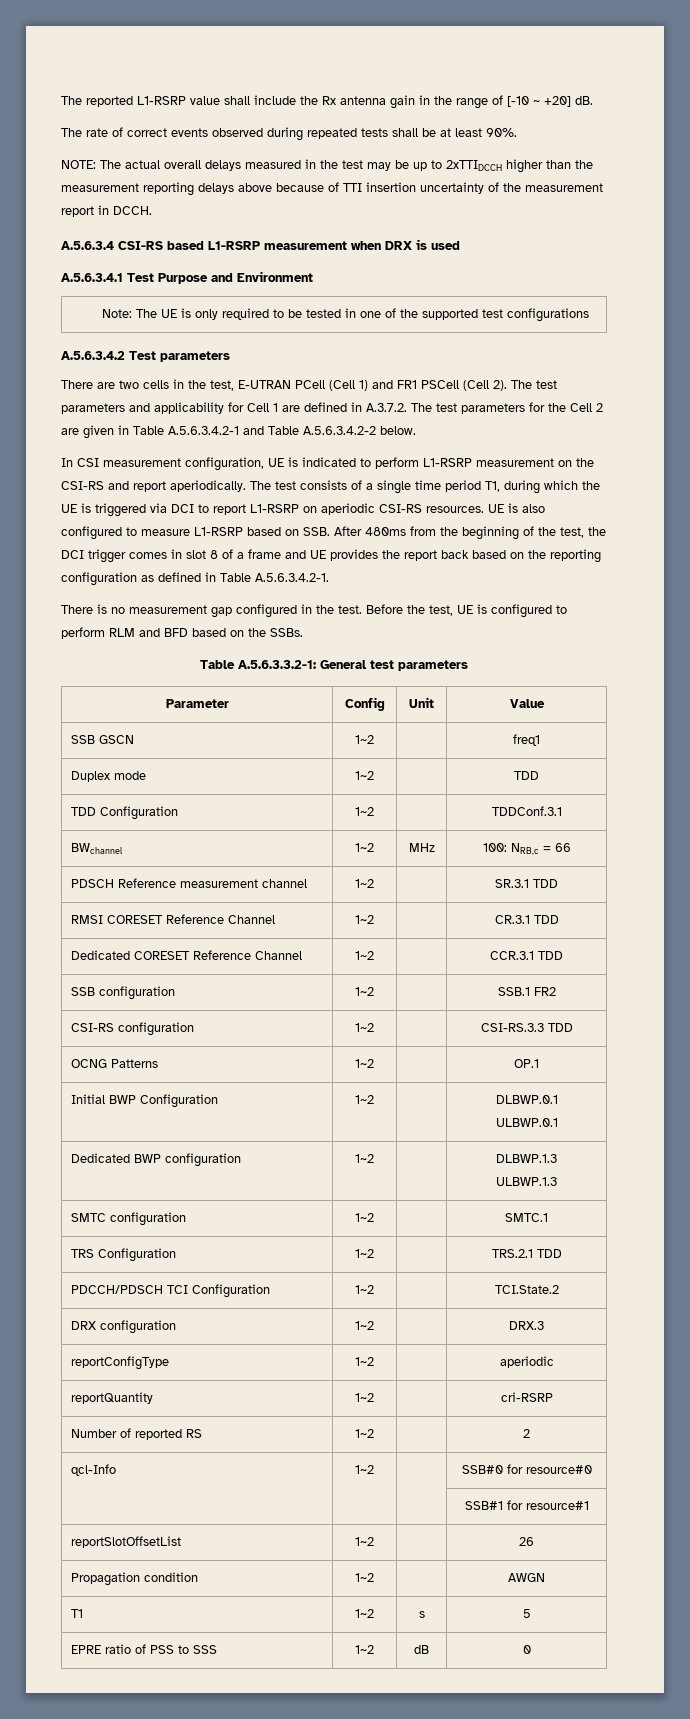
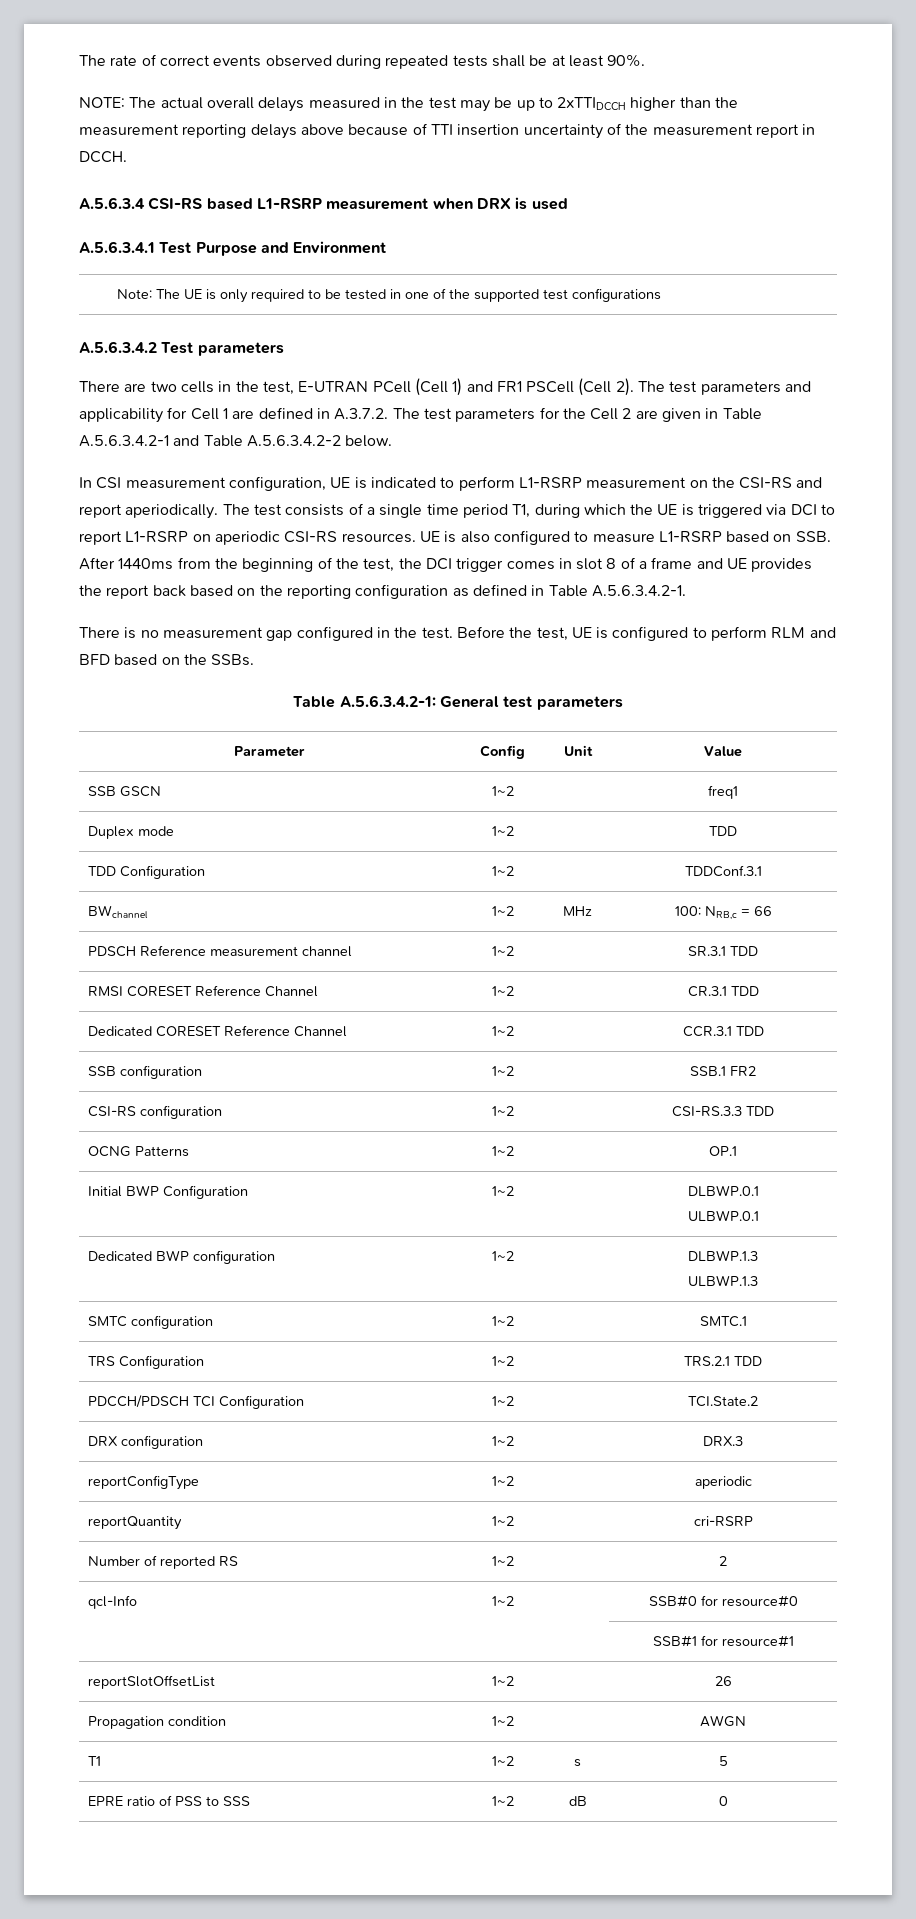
- The reported L1-RSRP value shall include the Rx antenna gain in the range of [-10 ~ +20] dB.
- UE is also configured to measure L1-RSRP based on SSB. After 480ms from the beginning of the test, the DCI trigger comes in slot 8 of a frame and UE provides the report back based on the reporting configuration as defined in Table A.5.6.3.4.2-1.
+ UE is also configured to measure L1-RSRP based on SSB. After 1440ms from the beginning of the test, the DCI trigger comes in slot 8 of a frame and UE provides the report back based on the reporting configuration as defined in Table A.5.6.3.4.2-1.
- Table A.5.6.3.3.2-1: General test parameters
+ Table A.5.6.3.4.2-1: General test parameters

